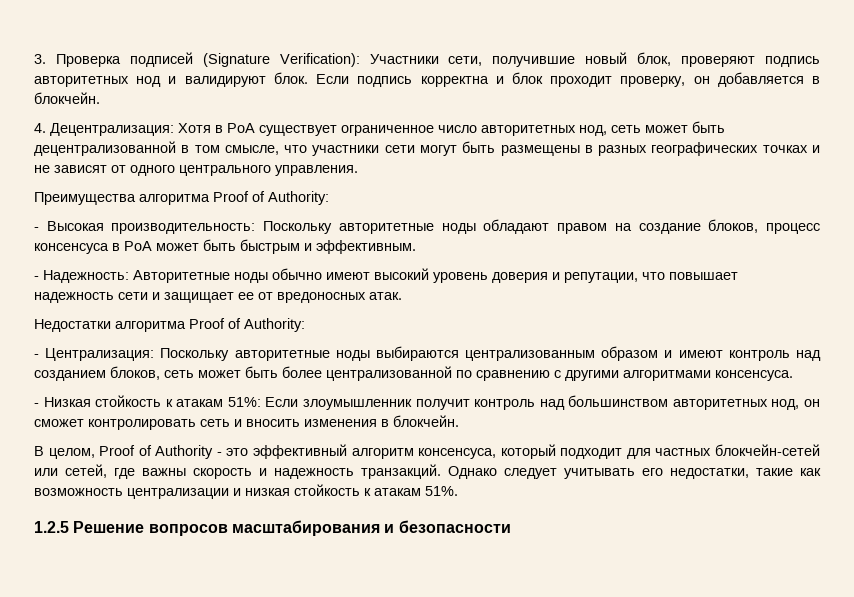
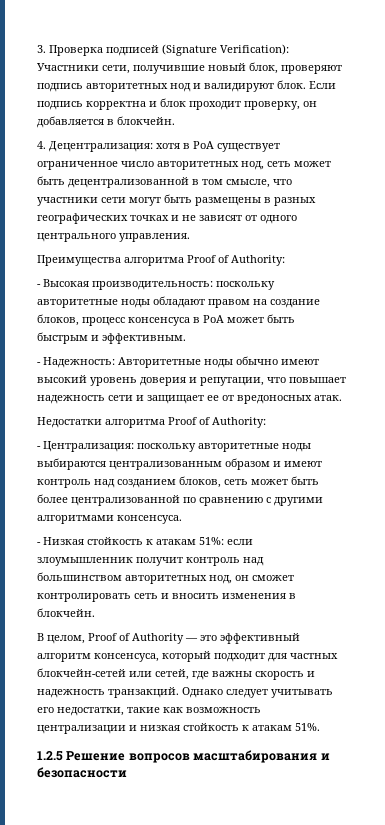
- 4. Децентрализация: Хотя в PoA существует ограниченное число авторитетных нод, сеть может быть децентрализованной в том смысле, что участники сети могут быть размещены в разных географических точках и не зависят от одного центрального управления.
+ 4. Децентрализация: хотя в PoA существует ограниченное число авторитетных нод, сеть может быть децентрализованной в том смысле, что участники сети могут быть размещены в разных географических точках и не зависят от одного центрального управления.
- - Высокая производительность: Поскольку авторитетные ноды обладают правом на создание блоков, процесс консенсуса в PoA может быть быстрым и эффективным.
+ - Высокая производительность: поскольку авторитетные ноды обладают правом на создание блоков, процесс консенсуса в PoA может быть быстрым и эффективным.
- - Централизация: Поскольку авторитетные ноды выбираются централизованным образом и имеют контроль над созданием блоков, сеть может быть более централизованной по сравнению с другими алгоритмами консенсуса.
+ - Централизация: поскольку авторитетные ноды выбираются централизованным образом и имеют контроль над созданием блоков, сеть может быть более централизованной по сравнению с другими алгоритмами консенсуса.
- - Низкая стойкость к атакам 51%: Если злоумышленник получит контроль над большинством авторитетных нод, он сможет контролировать сеть и вносить изменения в блокчейн.
+ - Низкая стойкость к атакам 51%: если злоумышленник получит контроль над большинством авторитетных нод, он сможет контролировать сеть и вносить изменения в блокчейн.
- В целом, Proof of Authority - это эффективный алгоритм консенсуса, который подходит для частных блокчейн-сетей или сетей, где важны скорость и надежность транзакций.
+ В целом, Proof of Authority — это эффективный алгоритм консенсуса, который подходит для частных блокчейн-сетей или сетей, где важны скорость и надежность транзакций.

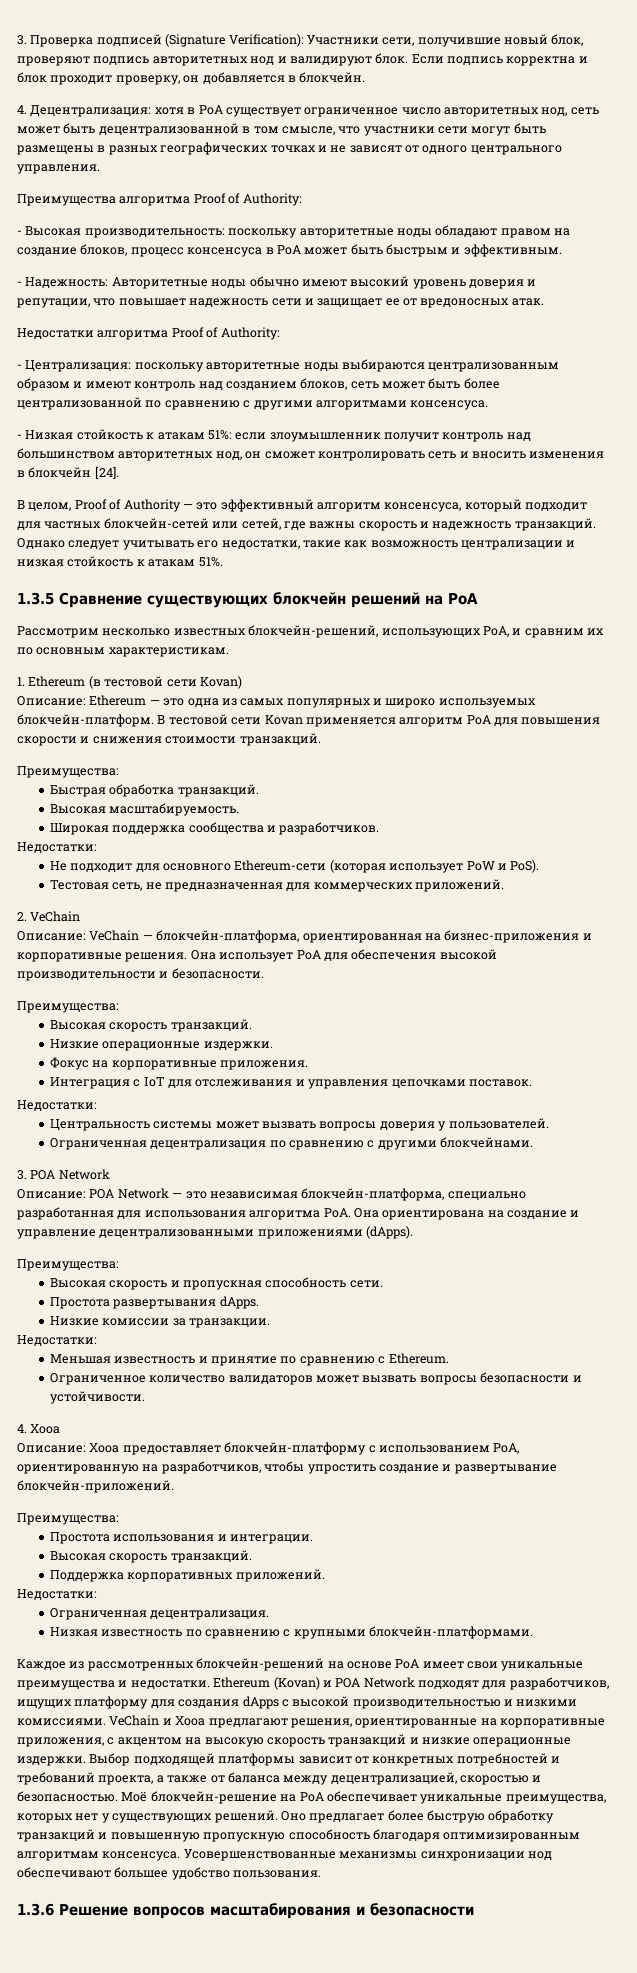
- - Низкая стойкость к атакам 51%: если злоумышленник получит контроль над большинством авторитетных нод, он сможет контролировать сеть и вносить изменения в блокчейн.
+ - Низкая стойкость к атакам 51%: если злоумышленник получит контроль над большинством авторитетных нод, он сможет контролировать сеть и вносить изменения в блокчейн [24].
- 1.2.5 Решение вопросов масштабирования и безопасности
+ 1.3.5 Сравнение существующих блокчейн решений на PoA
+ Рассмотрим несколько известных блокчейн-решений, использующих PoA, и сравним их по основным характеристикам.
+ 1. Ethereum (в тестовой сети Kovan)
+ Описание: Ethereum — это одна из самых популярных и широко используемых блокчейн-платформ. В тестовой сети Kovan применяется алгоритм PoA для повышения скорости и снижения стоимости транзакций.
+ Преимущества:
+ Быстрая обработка транзакций.
+ Высокая масштабируемость.
+ Широкая поддержка сообщества и разработчиков.
+ Недостатки:
+ Не подходит для основного Ethereum-сети (которая использует PoW и PoS).
+ Тестовая сеть, не предназначенная для коммерческих приложений.
+ 2. VeChain
+ Описание: VeChain — блокчейн-платформа, ориентированная на бизнес-приложения и корпоративные решения. Она использует PoA для обеспечения высокой производительности и безопасности.
+ Преимущества:
+ Высокая скорость транзакций.
+ Низкие операционные издержки.
+ Фокус на корпоративные приложения.
+ Интеграция с IoT для отслеживания и управления цепочками поставок.
+ Недостатки:
+ Центральность системы может вызвать вопросы доверия у пользователей.
+ Ограниченная децентрализация по сравнению с другими блокчейнами.
+ 3. POA Network
+ Описание: POA Network — это независимая блокчейн-платформа, специально разработанная для использования алгоритма PoA. Она ориентирована на создание и управление децентрализованными приложениями (dApps).
+ Преимущества:
+ Высокая скорость и пропускная способность сети.
+ Простота развертывания dApps.
+ Низкие комиссии за транзакции.
+ Недостатки:
+ Меньшая известность и принятие по сравнению с Ethereum.
+ Ограниченное количество валидаторов может вызвать вопросы безопасности и устойчивости.
+ 4. Xooa
+ Описание: Xooa предоставляет блокчейн-платформу с использованием PoA, ориентированную на разработчиков, чтобы упростить создание и развертывание блокчейн-приложений.
+ Преимущества:
+ Простота использования и интеграции.
+ Высокая скорость транзакций.
+ Поддержка корпоративных приложений.
+ Недостатки:
+ Ограниченная децентрализация.
+ Низкая известность по сравнению с крупными блокчейн-платформами.
+ Каждое из рассмотренных блокчейн-решений на основе PoA имеет свои уникальные преимущества и недостатки. Ethereum (Kovan) и POA Network подходят для разработчиков, ищущих платформу для создания dApps с высокой производительностью и низкими комиссиями. VeChain и Xooa предлагают решения, ориентированные на корпоративные приложения, с акцентом на высокую скорость транзакций и низкие операционные издержки. Выбор подходящей платформы зависит от конкретных потребностей и требований проекта, а также от баланса между децентрализацией, скоростью и безопасностью. Моё блокчейн-решение на PoA обеспечивает уникальные преимущества, которых нет у существующих решений. Оно предлагает более быструю обработку транзакций и повышенную пропускную способность благодаря оптимизированным алгоритмам консенсуса. Усовершенствованные механизмы синхронизации нод обеспечивают большее удобство пользования.
+ 1.3.6 Решение вопросов масштабирования и безопасности

